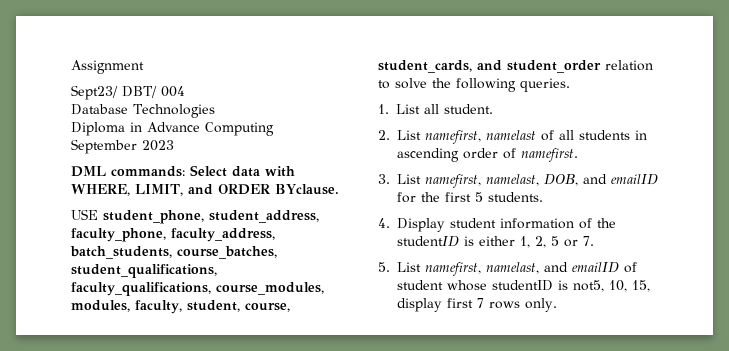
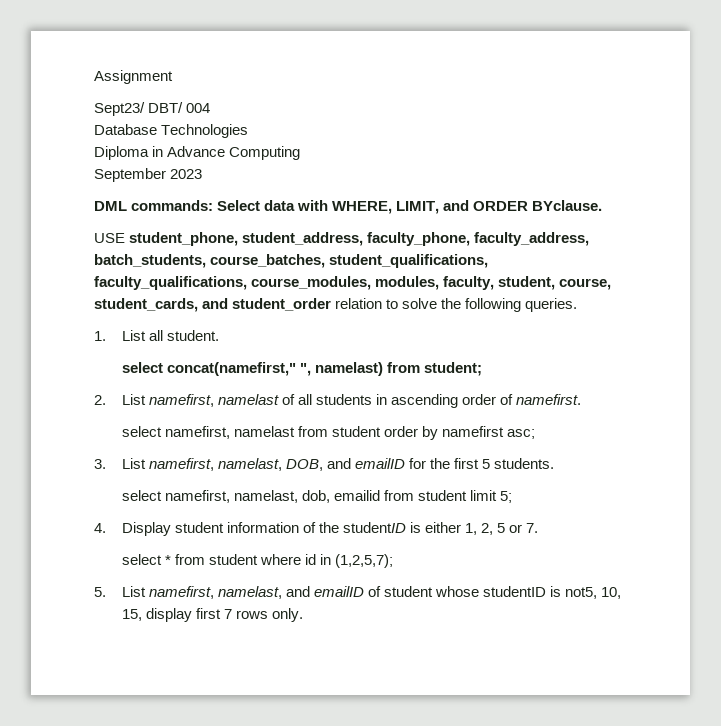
+ select concat(namefirst," ", namelast) from student;
+ select namefirst, namelast from student order by namefirst asc;
+ select namefirst, namelast, dob, emailid from student limit 5;
+ select * from student where id in (1,2,5,7);

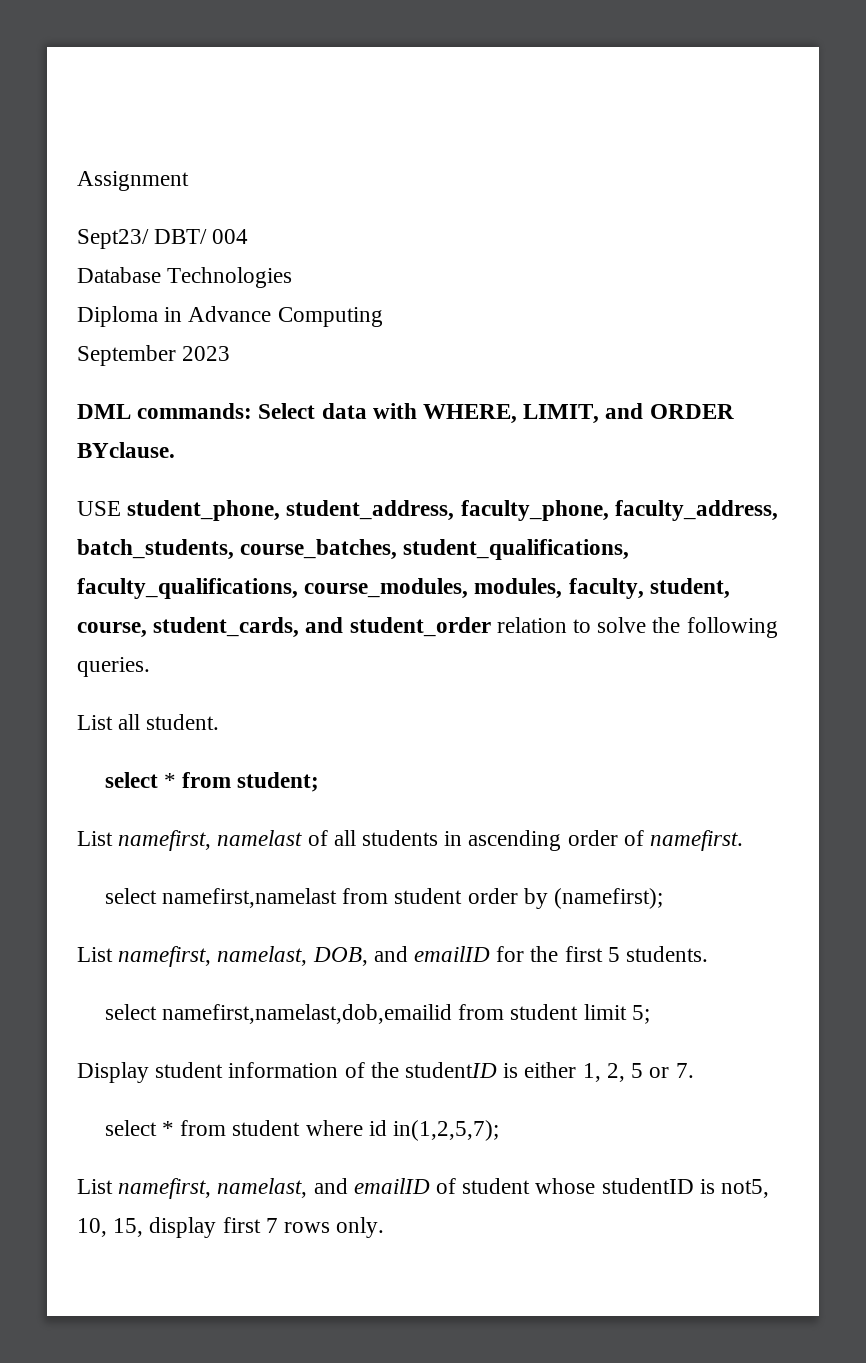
- 1. List all student.
+ List all student.
- select concat(namefirst," ", namelast) from student;
+ select * from student;
- 2. List namefirst, namelast of all students in ascending order of namefirst.
+ List namefirst, namelast of all students in ascending order of namefirst.
- select namefirst, namelast from student order by namefirst asc;
- 3. List namefirst, namelast, DOB, and emailID for the first 5 students.
+ select namefirst,namelast from student order by (namefirst);
+ List namefirst, namelast, DOB, and emailID for the first 5 students.
- select namefirst, namelast, dob, emailid from student limit 5;
+ select namefirst,namelast,dob,emailid from student limit 5;
- 4. Display student information of the studentID is either 1, 2, 5 or 7.
+ Display student information of the studentID is either 1, 2, 5 or 7.
- select * from student where id in (1,2,5,7);
- 5. List namefirst, namelast, and emailID of student whose studentID is not5, 10, 15, display first 7 rows only.
+ select * from student where id in(1,2,5,7);
+ List namefirst, namelast, and emailID of student whose studentID is not5, 10, 15, display first 7 rows only.

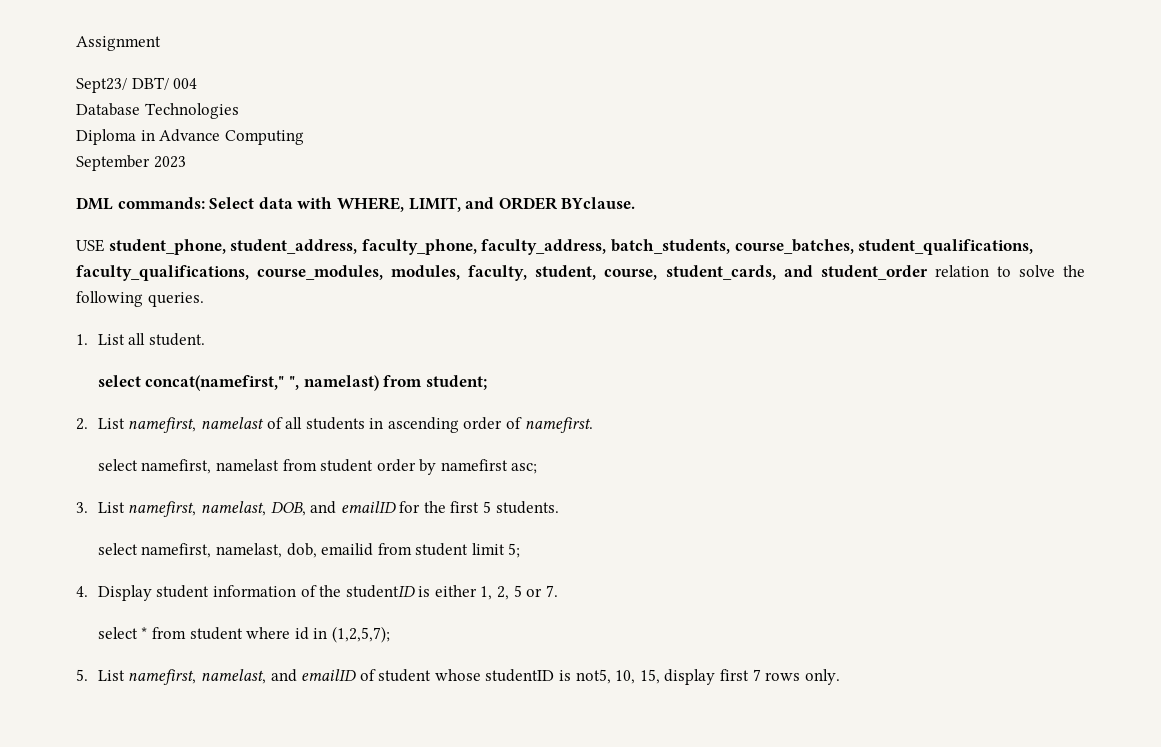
- List all student.
+ 1. List all student.
- select * from student;
+ select concat(namefirst," ", namelast) from student;
- List namefirst, namelast of all students in ascending order of namefirst.
+ 2. List namefirst, namelast of all students in ascending order of namefirst.
- select namefirst,namelast from student order by (namefirst);
- List namefirst, namelast, DOB, and emailID for the first 5 students.
+ select namefirst, namelast from student order by namefirst asc;
+ 3. List namefirst, namelast, DOB, and emailID for the first 5 students.
- select namefirst,namelast,dob,emailid from student limit 5;
+ select namefirst, namelast, dob, emailid from student limit 5;
- Display student information of the studentID is either 1, 2, 5 or 7.
+ 4. Display student information of the studentID is either 1, 2, 5 or 7.
- select * from student where id in(1,2,5,7);
- List namefirst, namelast, and emailID of student whose studentID is not5, 10, 15, display first 7 rows only.
+ select * from student where id in (1,2,5,7);
+ 5. List namefirst, namelast, and emailID of student whose studentID is not5, 10, 15, display first 7 rows only.

